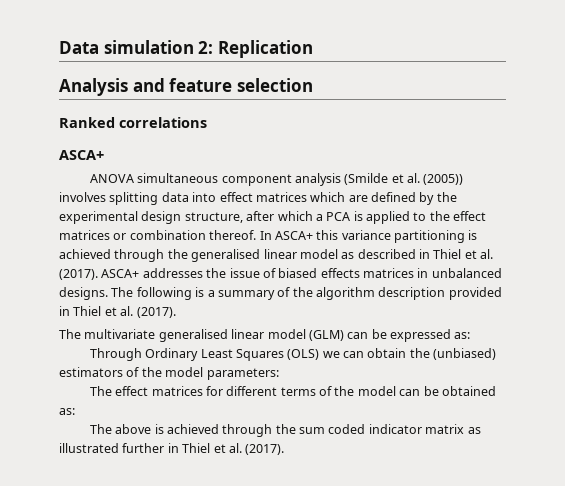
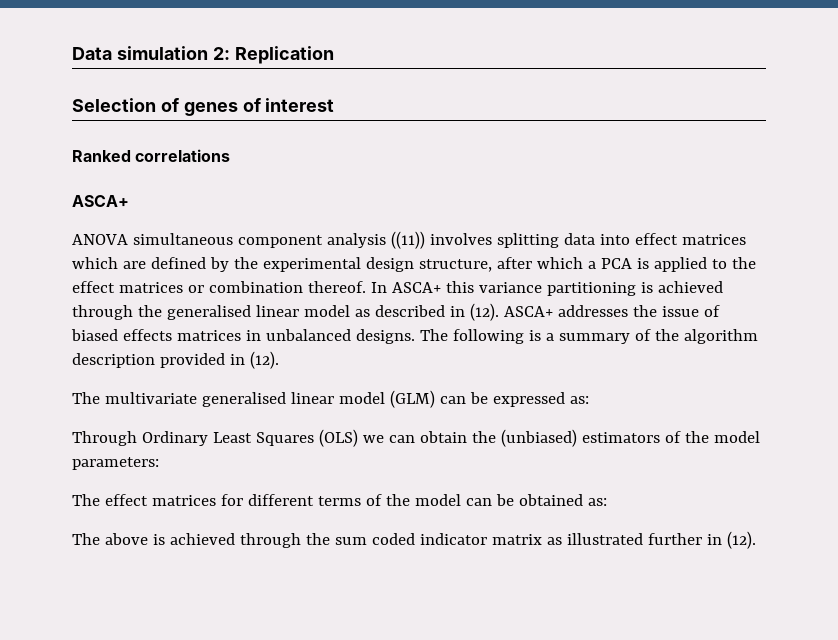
- Analysis and feature selection
+ Selection of genes of interest
- ANOVA simultaneous component analysis (Smilde et al. (2005)) involves splitting data into effect matrices which are defined by the experimental design structure, after which a PCA is applied to the effect matrices or combination thereof.
+ ANOVA simultaneous component analysis ((11)) involves splitting data into effect matrices which are defined by the experimental design structure, after which a PCA is applied to the effect matrices or combination thereof.
- In ASCA+ this variance partitioning is achieved through the generalised linear model as described in Thiel et al. (2017).
+ In ASCA+ this variance partitioning is achieved through the generalised linear model as described in (12).
- The following is a summary of the algorithm description provided in Thiel et al. (2017).
+ The following is a summary of the algorithm description provided in (12).
- The above is achieved through the sum coded indicator matrix as illustrated further in Thiel et al. (2017).
+ The above is achieved through the sum coded indicator matrix as illustrated further in (12).

